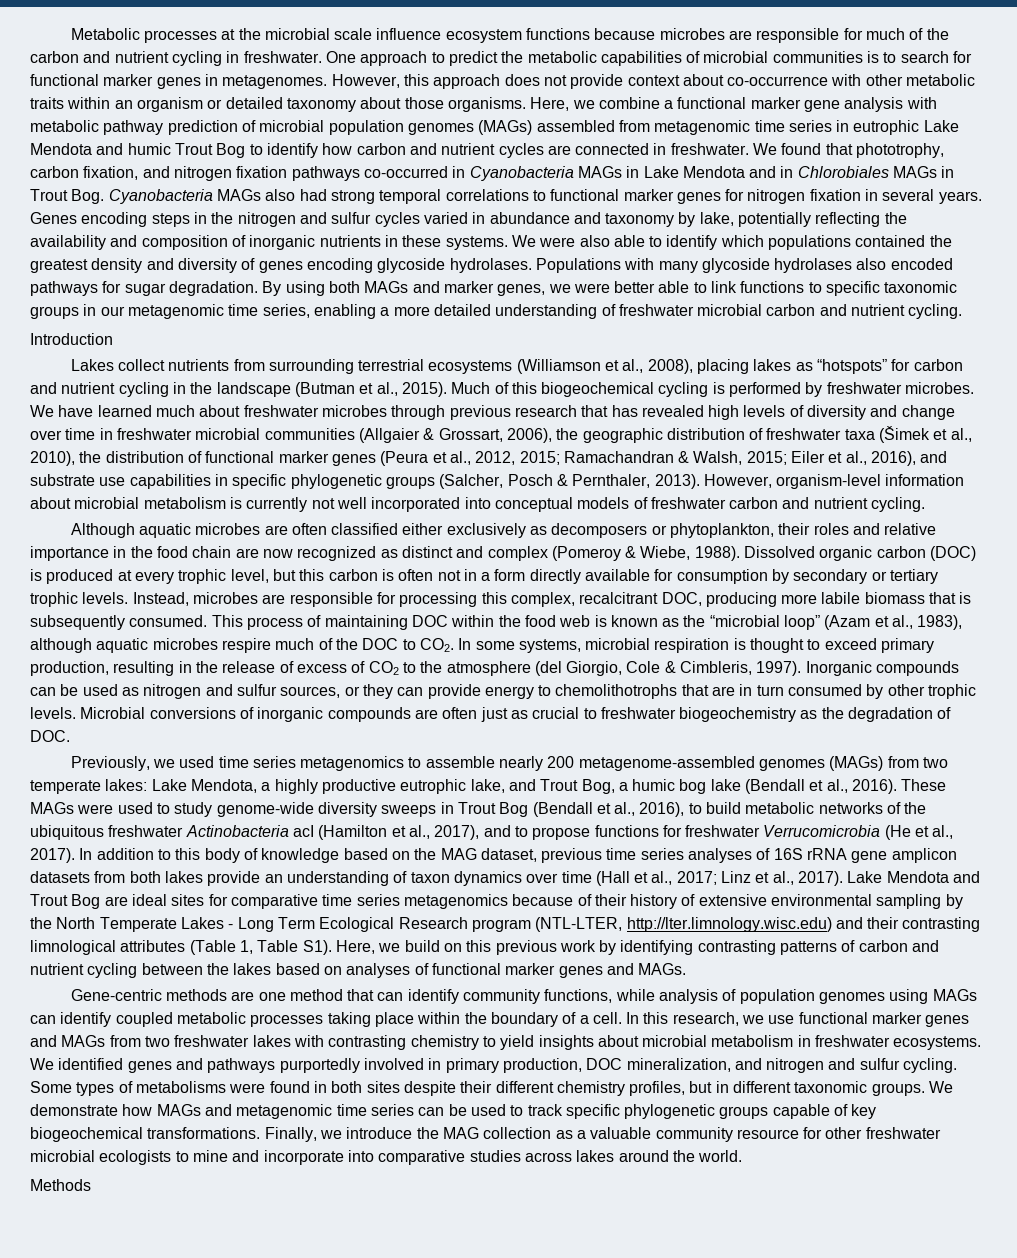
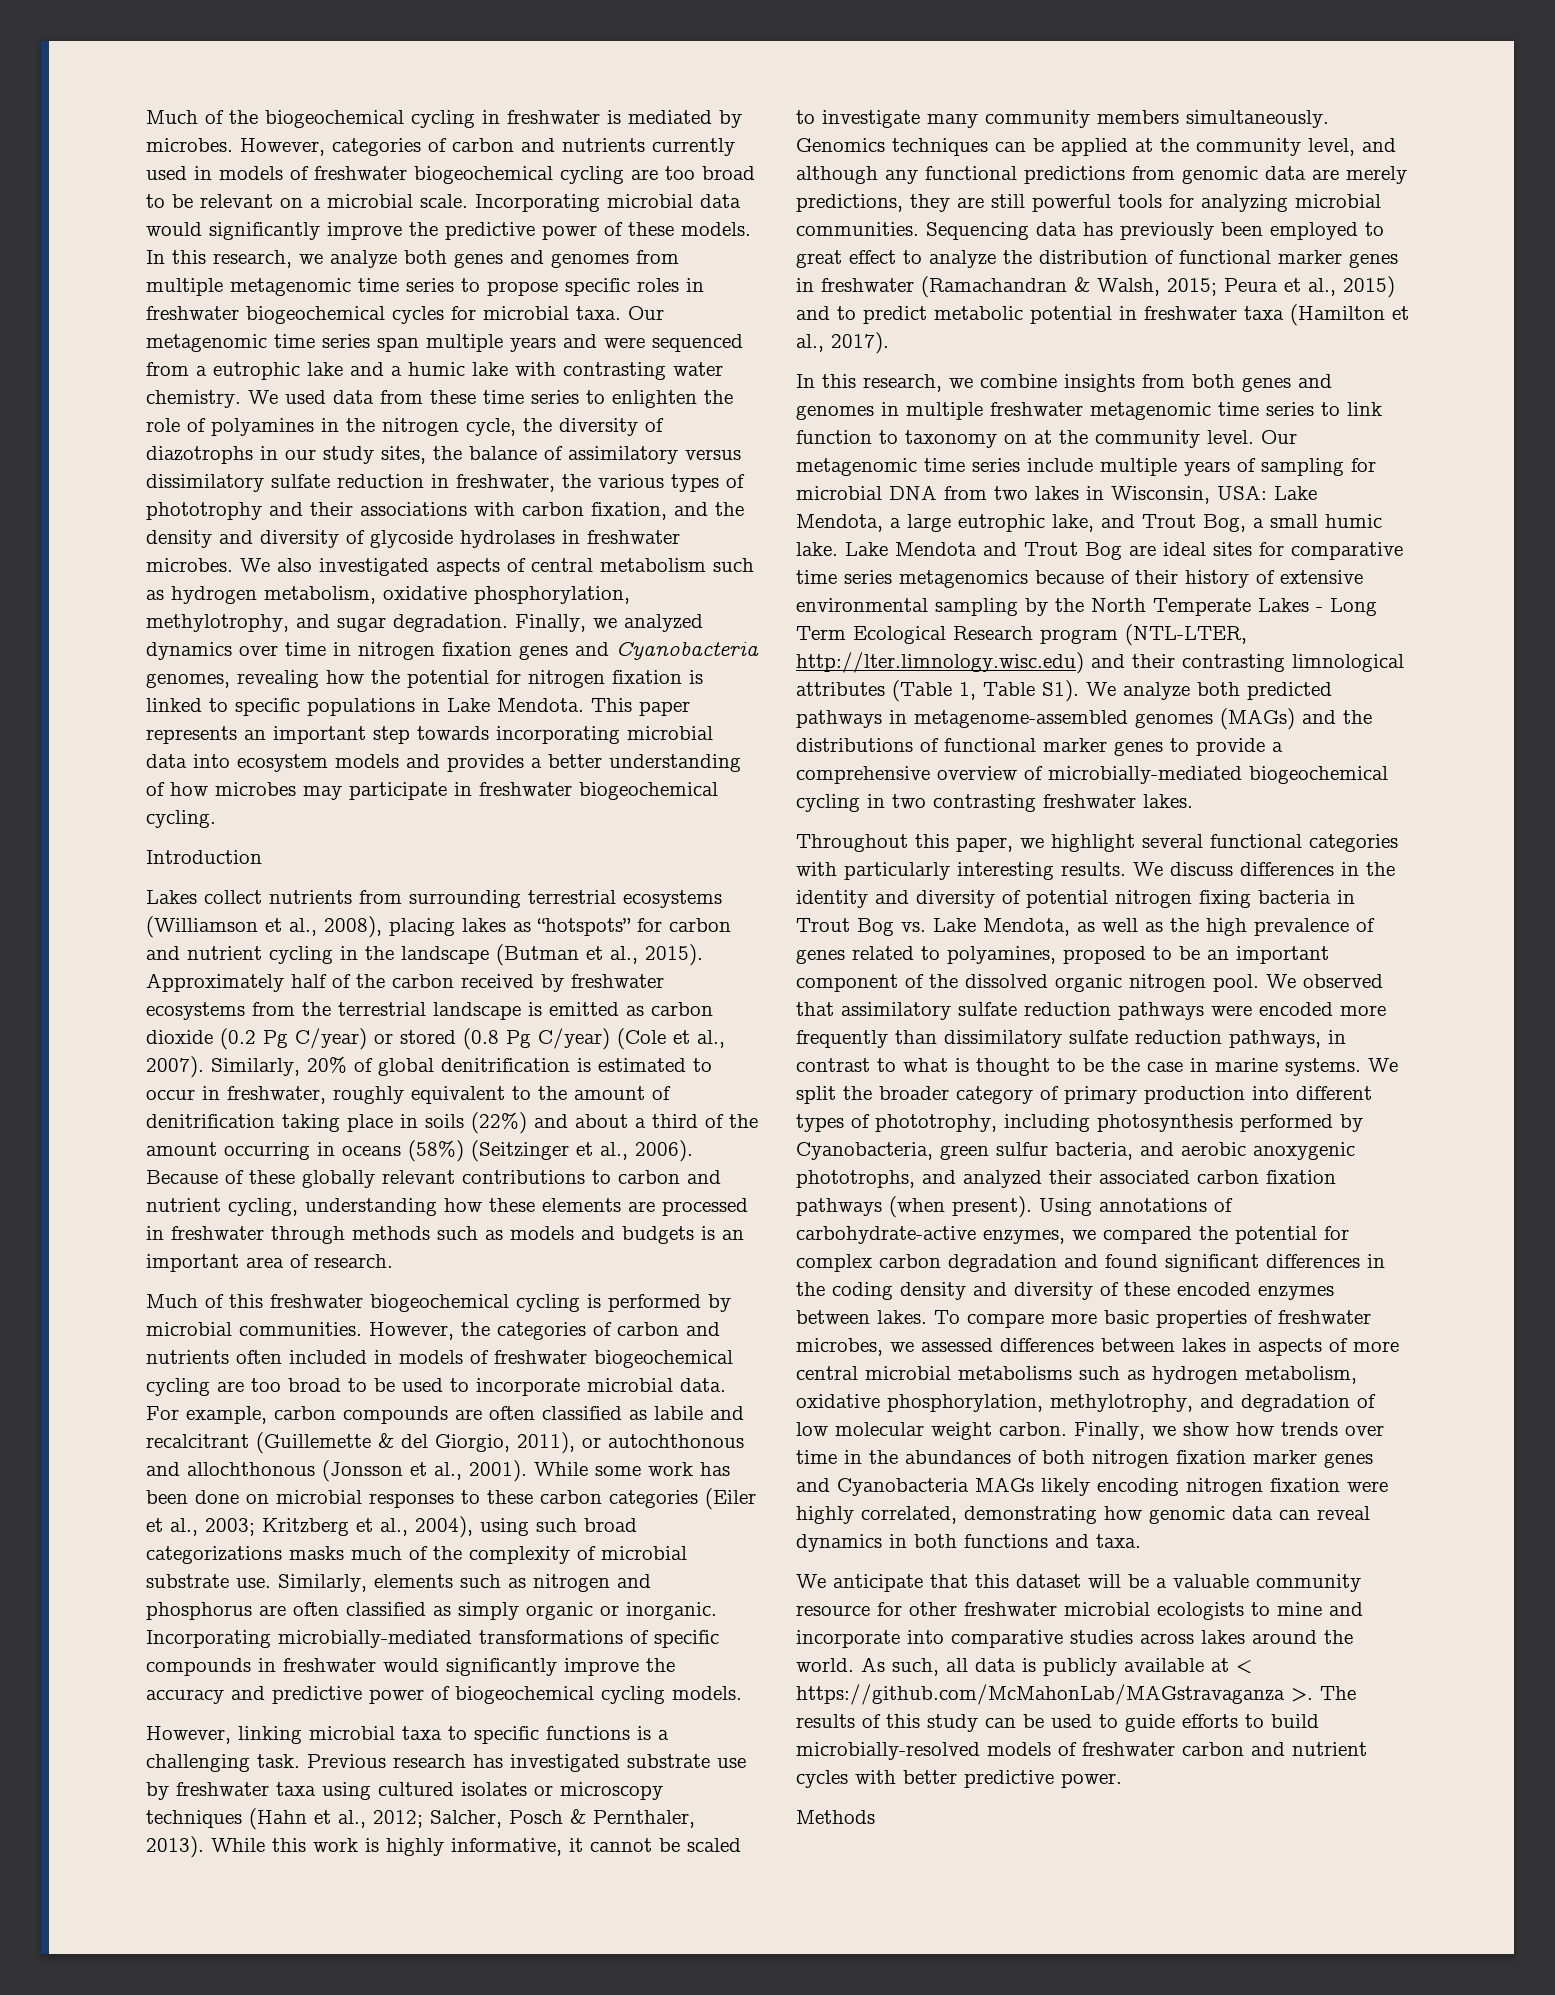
- Metabolic processes at the microbial scale influence ecosystem functions because microbes are responsible for much of the carbon and nutrient cycling in freshwater. One approach to predict the metabolic capabilities of microbial communities is to search for functional marker genes in metagenomes. However, this approach does not provide context about co-occurrence with other metabolic traits within an organism or detailed taxonomy about those organisms. Here, we combine a functional marker gene analysis with metabolic pathway prediction of microbial population genomes (MAGs) assembled from metagenomic time series in eutrophic Lake Mendota and humic Trout Bog to identify how carbon and nutrient cycles are connected in freshwater. We found that phototrophy, carbon fixation, and nitrogen fixation pathways co-occurred in Cyanobacteria MAGs in Lake Mendota and in Chlorobiales MAGs in Trout Bog. Cyanobacteria MAGs also had strong temporal correlations to functional marker genes for nitrogen fixation in several years. Genes encoding steps in the nitrogen and sulfur cycles varied in abundance and taxonomy by lake, potentially reflecting the availability and composition of inorganic nutrients in these systems. We were also able to identify which populations contained the greatest density and diversity of genes encoding glycoside hydrolases. Populations with many glycoside hydrolases also encoded pathways for sugar degradation. By using both MAGs and marker genes, we were better able to link functions to specific taxonomic groups in our metagenomic time series, enabling a more detailed understanding of freshwater microbial carbon and nutrient cycling.
+ Much of the biogeochemical cycling in freshwater is mediated by microbes. However, categories of carbon and nutrients currently used in models of freshwater biogeochemical cycling are too broad to be relevant on a microbial scale. Incorporating microbial data would significantly improve the predictive power of these models. In this research, we analyze both genes and genomes from multiple metagenomic time series to propose specific roles in freshwater biogeochemical cycles for microbial taxa. Our metagenomic time series span multiple years and were sequenced from a eutrophic lake and a humic lake with contrasting water chemistry. We used data from these time series to enlighten the role of polyamines in the nitrogen cycle, the diversity of diazotrophs in our study sites, the balance of assimilatory versus dissimilatory sulfate reduction in freshwater, the various types of phototrophy and their associations with carbon fixation, and the density and diversity of glycoside hydrolases in freshwater microbes. We also investigated aspects of central metabolism such as hydrogen metabolism, oxidative phosphorylation, methylotrophy, and sugar degradation. Finally, we analyzed dynamics over time in nitrogen fixation genes and Cyanobacteria genomes, revealing how the potential for nitrogen fixation is linked to specific populations in Lake Mendota. This paper represents an important step towards incorporating microbial data into ecosystem models and provides a better understanding of how microbes may participate in freshwater biogeochemical cycling.
- Lakes collect nutrients from surrounding terrestrial ecosystems (Williamson et al., 2008), placing lakes as “hotspots” for carbon and nutrient cycling in the landscape (Butman et al., 2015). Much of this biogeochemical cycling is performed by freshwater microbes. We have learned much about freshwater microbes through previous research that has revealed high levels of diversity and change over time in freshwater microbial communities (Allgaier & Grossart, 2006), the geographic distribution of freshwater taxa (Šimek et al., 2010), the distribution of functional marker genes (Peura et al., 2012, 2015; Ramachandran & Walsh, 2015; Eiler et al., 2016), and substrate use capabilities in specific phylogenetic groups (Salcher, Posch & Pernthaler, 2013). However, organism-level information about microbial metabolism is currently not well incorporated into conceptual models of freshwater carbon and nutrient cycling.
- Although aquatic microbes are often classified either exclusively as decomposers or phytoplankton, their roles and relative importance in the food chain are now recognized as distinct and complex (Pomeroy & Wiebe, 1988). Dissolved organic carbon (DOC) is produced at every trophic level, but this carbon is often not in a form directly available for consumption by secondary or tertiary trophic levels. Instead, microbes are responsible for processing this complex, recalcitrant DOC, producing more labile biomass that is subsequently consumed. This process of maintaining DOC within the food web is known as the “microbial loop” (Azam et al., 1983), although aquatic microbes respire much of the DOC to CO2. In some systems, microbial respiration is thought to exceed primary production, resulting in the release of excess of CO2 to the atmosphere (del Giorgio, Cole & Cimbleris, 1997). Inorganic compounds can be used as nitrogen and sulfur sources, or they can provide energy to chemolithotrophs that are in turn consumed by other trophic levels. Microbial conversions of inorganic compounds are often just as crucial to freshwater biogeochemistry as the degradation of DOC.
- Previously, we used time series metagenomics to assemble nearly 200 metagenome-assembled genomes (MAGs) from two temperate lakes: Lake Mendota, a highly productive eutrophic lake, and Trout Bog, a humic bog lake (Bendall et al., 2016). These MAGs were used to study genome-wide diversity sweeps in Trout Bog (Bendall et al., 2016), to build metabolic networks of the ubiquitous freshwater Actinobacteria acI (Hamilton et al., 2017), and to propose functions for freshwater Verrucomicrobia (He et al., 2017). In addition to this body of knowledge based on the MAG dataset, previous time series analyses of 16S rRNA gene amplicon datasets from both lakes provide an understanding of taxon dynamics over time (Hall et al., 2017; Linz et al., 2017).
+ Lakes collect nutrients from surrounding terrestrial ecosystems (Williamson et al., 2008), placing lakes as “hotspots” for carbon and nutrient cycling in the landscape (Butman et al., 2015). Approximately half of the carbon received by freshwater ecosystems from the terrestrial landscape is emitted as carbon dioxide (0.2 Pg C/year) or stored (0.8 Pg C/year) (Cole et al., 2007). Similarly, 20% of global denitrification is estimated to occur in freshwater, roughly equivalent to the amount of denitrification taking place in soils (22%) and about a third of the amount occurring in oceans (58%) (Seitzinger et al., 2006). Because of these globally relevant contributions to carbon and nutrient cycling, understanding how these elements are processed in freshwater through methods such as models and budgets is an important area of research.
+ Much of this freshwater biogeochemical cycling is performed by microbial communities. However, the categories of carbon and nutrients often included in models of freshwater biogeochemical cycling are too broad to be used to incorporate microbial data. For example, carbon compounds are often classified as labile and recalcitrant (Guillemette & del Giorgio, 2011), or autochthonous and allochthonous (Jonsson et al., 2001). While some work has been done on microbial responses to these carbon categories (Eiler et al., 2003; Kritzberg et al., 2004), using such broad categorizations masks much of the complexity of microbial substrate use. Similarly, elements such as nitrogen and phosphorus are often classified as simply organic or inorganic. Incorporating microbially-mediated transformations of specific compounds in freshwater would significantly improve the accuracy and predictive power of biogeochemical cycling models.
+ However, linking microbial taxa to specific functions is a challenging task. Previous research has investigated substrate use by freshwater taxa using cultured isolates or microscopy techniques (Hahn et al., 2012; Salcher, Posch & Pernthaler, 2013). While this work is highly informative, it cannot be scaled to investigate many community members simultaneously. Genomics techniques can be applied at the community level, and although any functional predictions from genomic data are merely predictions, they are still powerful tools for analyzing microbial communities. Sequencing data has previously been employed to great effect to analyze the distribution of functional marker genes in freshwater (Ramachandran & Walsh, 2015; Peura et al., 2015) and to predict metabolic potential in freshwater taxa (Hamilton et al., 2017).
+ In this research, we combine insights from both genes and genomes in multiple freshwater metagenomic time series to link function to taxonomy on at the community level. Our metagenomic time series include multiple years of sampling for microbial DNA from two lakes in Wisconsin, USA: Lake Mendota, a large eutrophic lake, and Trout Bog, a small humic lake.
- Lake Mendota and Trout Bog are ideal sites for comparative time series metagenomics because of their history of extensive environmental sampling by the North Temperate Lakes - Long Term Ecological Research program (NTL-LTER, http://lter.limnology.wisc.edu) and their contrasting limnological attributes (Table 1, Table S1). Here, we build on this previous work by identifying contrasting patterns of carbon and nutrient cycling between the lakes based on analyses of functional marker genes and MAGs.
- Gene-centric methods are one method that can identify community functions, while analysis of population genomes using MAGs can identify coupled metabolic processes taking place within the boundary of a cell. In this research, we use functional marker genes and MAGs from two freshwater lakes with contrasting chemistry to yield insights about microbial metabolism in freshwater ecosystems. We identified genes and pathways purportedly involved in primary production, DOC mineralization, and nitrogen and sulfur cycling. Some types of metabolisms were found in both sites despite their different chemistry profiles, but in different taxonomic groups. We demonstrate how MAGs and metagenomic time series can be used to track specific phylogenetic groups capable of key biogeochemical transformations. Finally, we introduce the MAG collection as a valuable community resource for other freshwater microbial ecologists to mine and incorporate into comparative studies across lakes around the world.
+ Lake Mendota and Trout Bog are ideal sites for comparative time series metagenomics because of their history of extensive environmental sampling by the North Temperate Lakes - Long Term Ecological Research program (NTL-LTER, http://lter.limnology.wisc.edu) and their contrasting limnological attributes (Table 1, Table S1). We analyze both predicted pathways in metagenome-assembled genomes (MAGs) and the distributions of functional marker genes to provide a comprehensive overview of microbially-mediated biogeochemical cycling in two contrasting freshwater lakes.
+ Throughout this paper, we highlight several functional categories with particularly interesting results. We discuss differences in the identity and diversity of potential nitrogen fixing bacteria in Trout Bog vs. Lake Mendota, as well as the high prevalence of genes related to polyamines, proposed to be an important component of the dissolved organic nitrogen pool. We observed that assimilatory sulfate reduction pathways were encoded more frequently than dissimilatory sulfate reduction pathways, in contrast to what is thought to be the case in marine systems. We split the broader category of primary production into different types of phototrophy, including photosynthesis performed by Cyanobacteria, green sulfur bacteria, and aerobic anoxygenic phototrophs, and analyzed their associated carbon fixation pathways (when present). Using annotations of carbohydrate-active enzymes, we compared the potential for complex carbon degradation and found significant differences in the coding density and diversity of these encoded enzymes between lakes. To compare more basic properties of freshwater microbes, we assessed differences between lakes in aspects of more central microbial metabolisms such as hydrogen metabolism, oxidative phosphorylation, methylotrophy, and degradation of low molecular weight carbon. Finally, we show how trends over time in the abundances of both nitrogen fixation marker genes and Cyanobacteria MAGs likely encoding nitrogen fixation were highly correlated, demonstrating how genomic data can reveal dynamics in both functions and taxa.
+ We anticipate that this dataset will be a valuable community resource for other freshwater microbial ecologists to mine and incorporate into comparative studies across lakes around the world. As such, all data is publicly available at < https://github.com/McMahonLab/MAGstravaganza >. The results of this study can be used to guide efforts to build microbially-resolved models of freshwater carbon and nutrient cycles with better predictive power.

